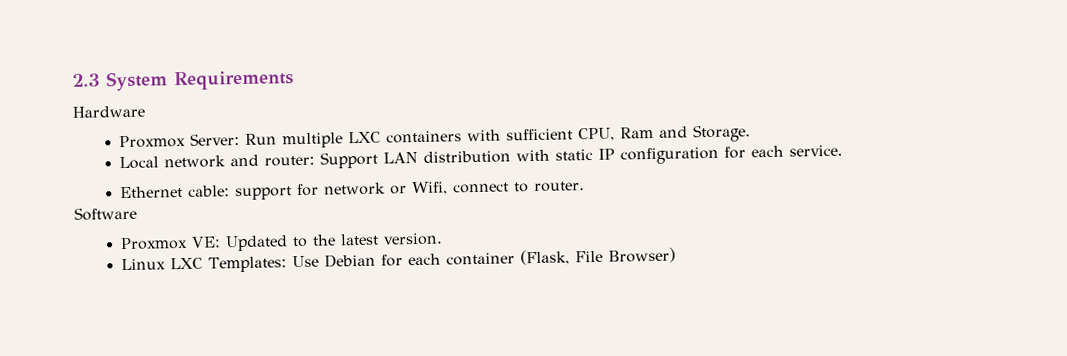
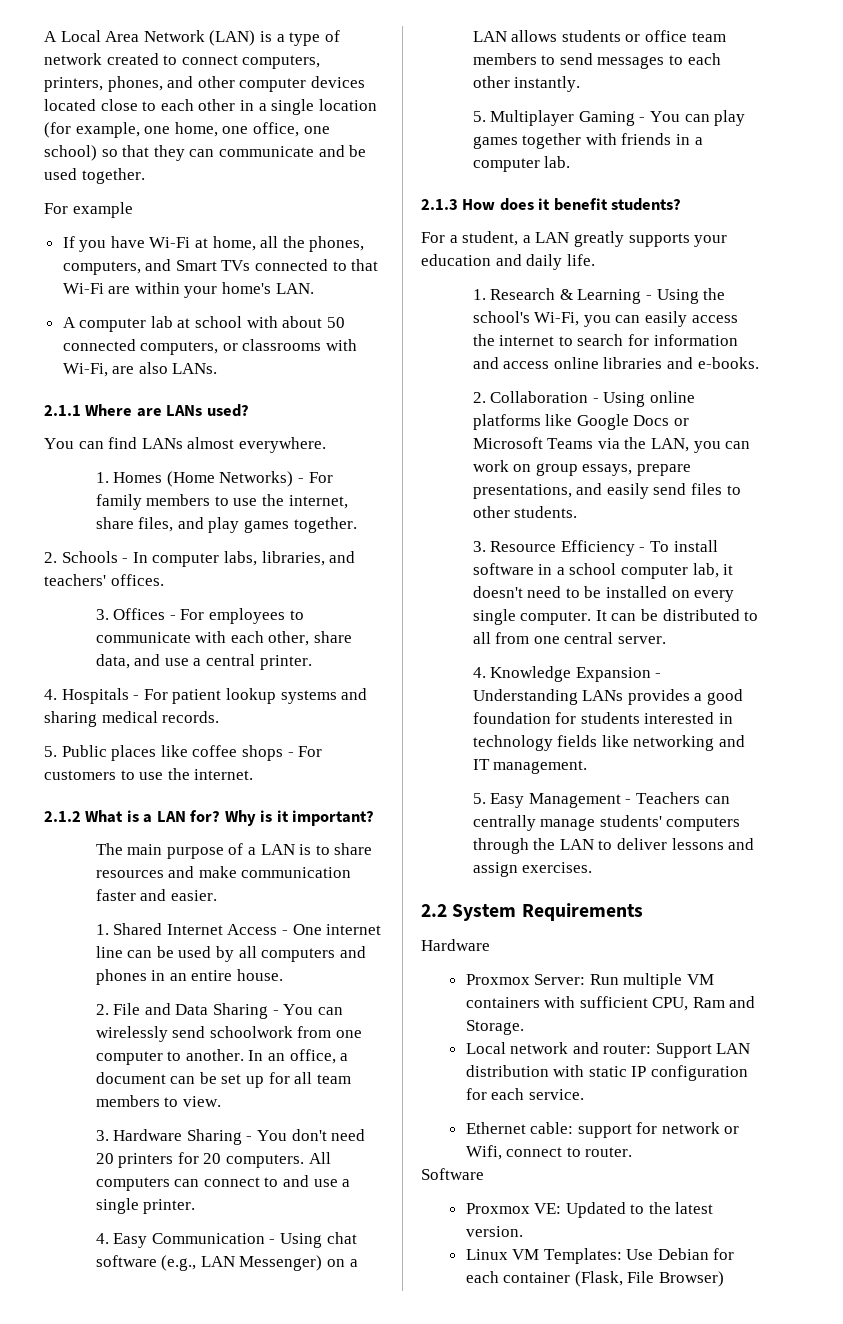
- 2.3 System Requirements
+ A Local Area Network (LAN) is a type of network created to connect computers, printers, phones, and other computer devices located close to each other in a single location (for example, one home, one office, one school) so that they can communicate and be used together.
+ For example
+ If you have Wi-Fi at home, all the phones, computers, and Smart TVs connected to that Wi-Fi are within your home's LAN.
+ A computer lab at school with about 50 connected computers, or classrooms with Wi-Fi, are also LANs.
+ 2.1.1 Where are LANs used?
+ You can find LANs almost everywhere.
+ 1. Homes (Home Networks) - For family members to use the internet, share files, and play games together.
+ 2. Schools - In computer labs, libraries, and teachers' offices.
+ 3. Offices - For employees to communicate with each other, share data, and use a central printer.
+ 4. Hospitals - For patient lookup systems and sharing medical records.
+ 5. Public places like coffee shops - For customers to use the internet.
+ 2.1.2 What is a LAN for? Why is it important?
+ The main purpose of a LAN is to share resources and make communication faster and easier.
+ 1. Shared Internet Access - One internet line can be used by all computers and phones in an entire house.
+ 2. File and Data Sharing - You can wirelessly send schoolwork from one computer to another. In an office, a document can be set up for all team members to view.
+ 3. Hardware Sharing - You don't need 20 printers for 20 computers. All computers can connect to and use a single printer.
+ 4. Easy Communication - Using chat software (e.g., LAN Messenger) on a LAN allows students or office team members to send messages to each other instantly.
+ 5. Multiplayer Gaming - You can play games together with friends in a computer lab.
+ 2.1.3 How does it benefit students?
+ For a student, a LAN greatly supports your education and daily life.
+ 1. Research & Learning - Using the school's Wi-Fi, you can easily access the internet to search for information and access online libraries and e-books.
+ 2. Collaboration - Using online platforms like Google Docs or Microsoft Teams via the LAN, you can work on group essays, prepare presentations, and easily send files to other students.
+ 3. Resource Efficiency - To install software in a school computer lab, it doesn't need to be installed on every single computer. It can be distributed to all from one central server.
+ 4. Knowledge Expansion - Understanding LANs provides a good foundation for students interested in technology fields like networking and IT management.
+ 5. Easy Management - Teachers can centrally manage students' computers through the LAN to deliver lessons and assign exercises.
+ 2.2 System Requirements
- Proxmox Server: Run multiple LXC containers with sufficient CPU, Ram and Storage.
+ Proxmox Server: Run multiple VM containers with sufficient CPU, Ram and Storage.
- Linux LXC Templates: Use Debian for each container (Flask, File Browser)
+ Linux VM Templates: Use Debian for each container (Flask, File Browser)

